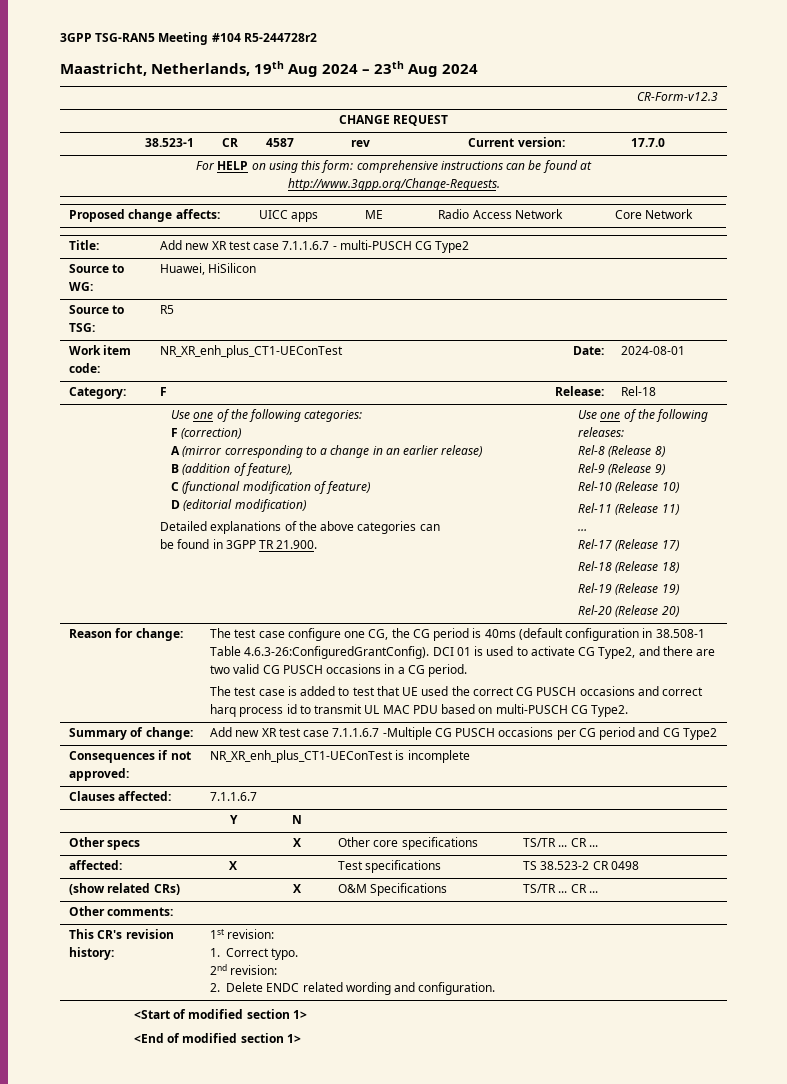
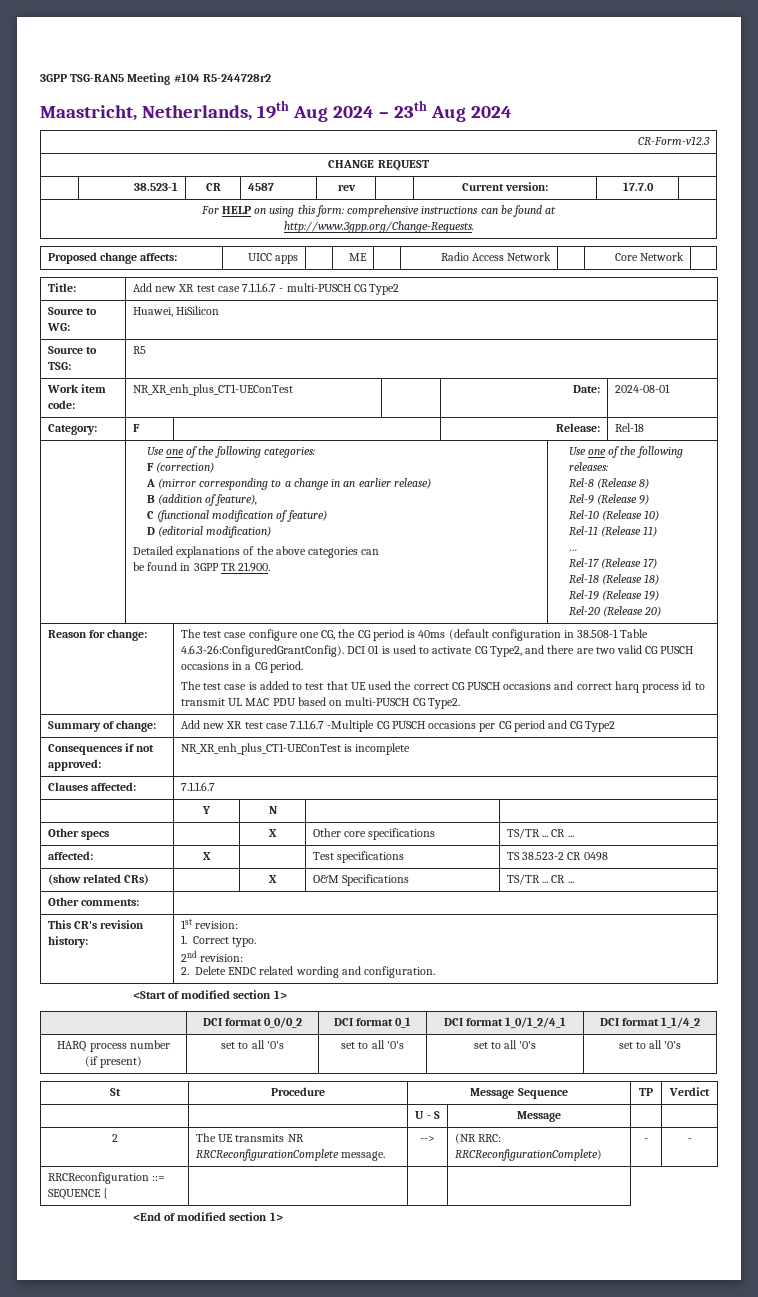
+ | DCI format 0_0/0_2 | DCI format 0_1 | DCI format 1_0/1_2/4_1 | DCI format 1_1/4_2
+ HARQ process number
+ (if present) | set to all '0's | set to all '0's | set to all '0's | set to all '0's
+ St | Procedure | Message Sequence | TP | Verdict
+ | | U - S | Message | |
+ 2 | The UE transmits NR RRCReconfigurationComplete message. | --> | (NR RRC: RRCReconfigurationComplete) | - | -
+ RRCReconfiguration ::= SEQUENCE { | | |

